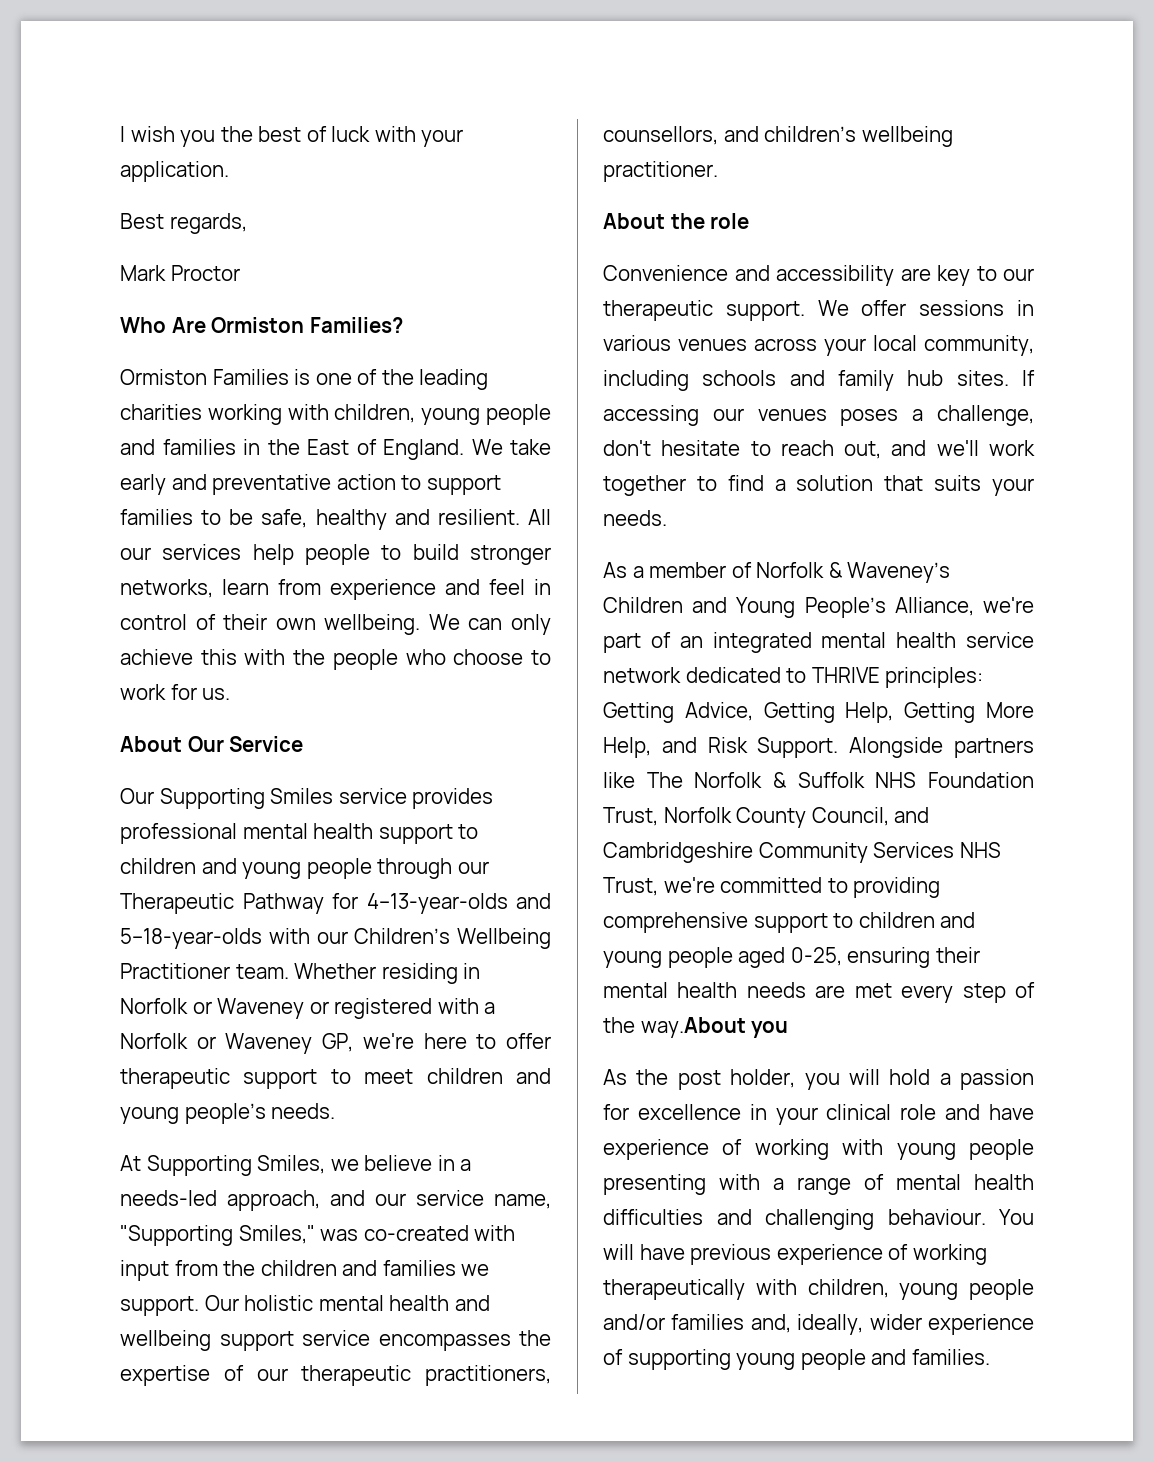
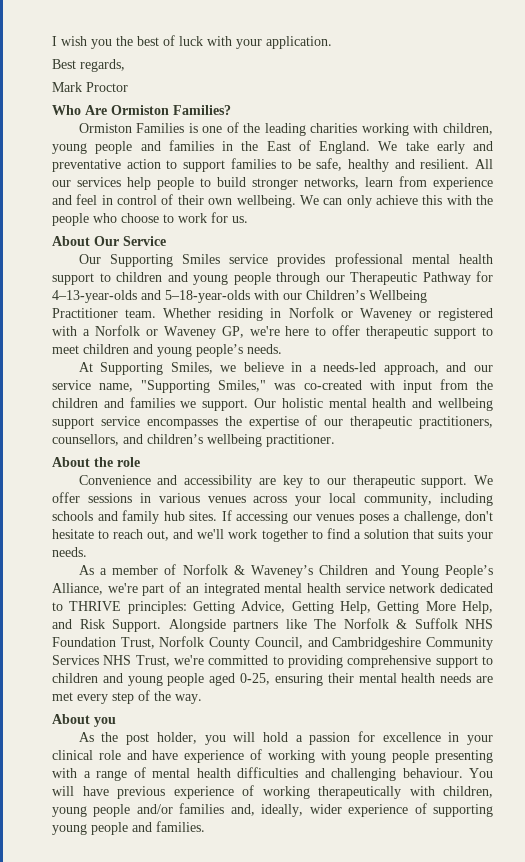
- Alongside partners like The Norfolk & Suffolk NHS Foundation Trust, Norfolk County Council, and Cambridgeshire Community Services NHS Trust, we're committed to providing comprehensive support to children and young people aged 0-25, ensuring their mental health needs are met every step of the way.About you
+ Alongside partners like The Norfolk & Suffolk NHS Foundation Trust, Norfolk County Council, and Cambridgeshire Community Services NHS Trust, we're committed to providing comprehensive support to children and young people aged 0-25, ensuring their mental health needs are met every step of the way.
+ About you

